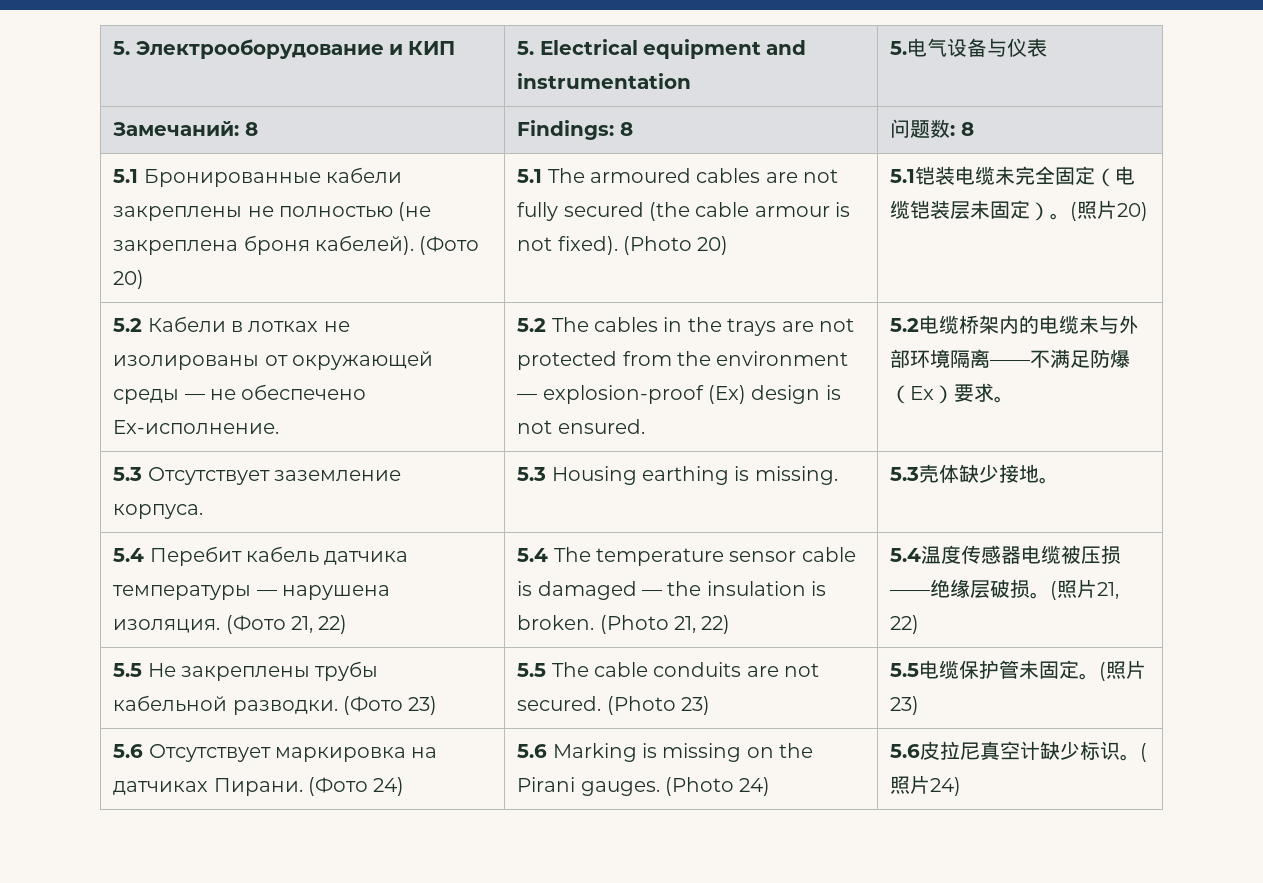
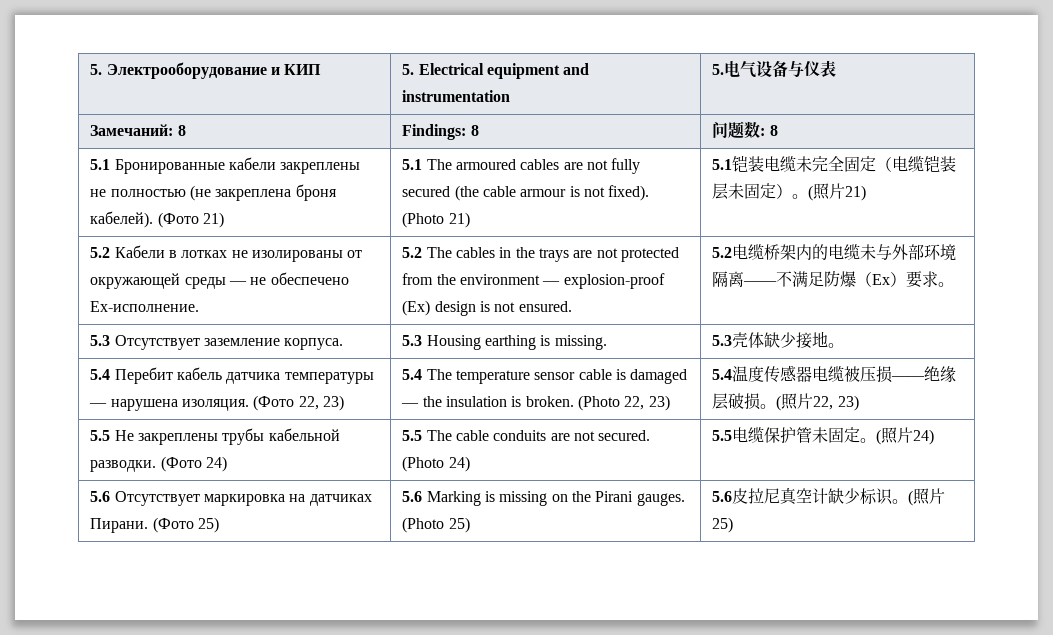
- (Фото 20)
+ (Фото 21)
- (Photo 20)
+ (Photo 21)
- (照片20)
+ (照片21)
- 5.4 Перебит кабель датчика температуры — нарушена изоляция. (Фото 21, 22) | 5.4 The temperature sensor cable is damaged — the insulation is broken. (Photo 21, 22) | 5.4温度传感器电缆被压损——绝缘层破损。(照片21, 22)
+ 5.4 Перебит кабель датчика температуры — нарушена изоляция. (Фото 22, 23) | 5.4 The temperature sensor cable is damaged — the insulation is broken. (Photo 22, 23) | 5.4温度传感器电缆被压损——绝缘层破损。(照片22, 23)
- 5.5 Не закреплены трубы кабельной разводки. (Фото 23) | 5.5 The cable conduits are not secured. (Photo 23) | 5.5电缆保护管未固定。(照片23)
+ 5.5 Не закреплены трубы кабельной разводки. (Фото 24) | 5.5 The cable conduits are not secured. (Photo 24) | 5.5电缆保护管未固定。(照片24)
- 5.6 Отсутствует маркировка на датчиках Пирани. (Фото 24) | 5.6 Marking is missing on the Pirani gauges. (Photo 24) | 5.6皮拉尼真空计缺少标识。(照片24)
+ 5.6 Отсутствует маркировка на датчиках Пирани. (Фото 25) | 5.6 Marking is missing on the Pirani gauges. (Photo 25) | 5.6皮拉尼真空计缺少标识。(照片25)

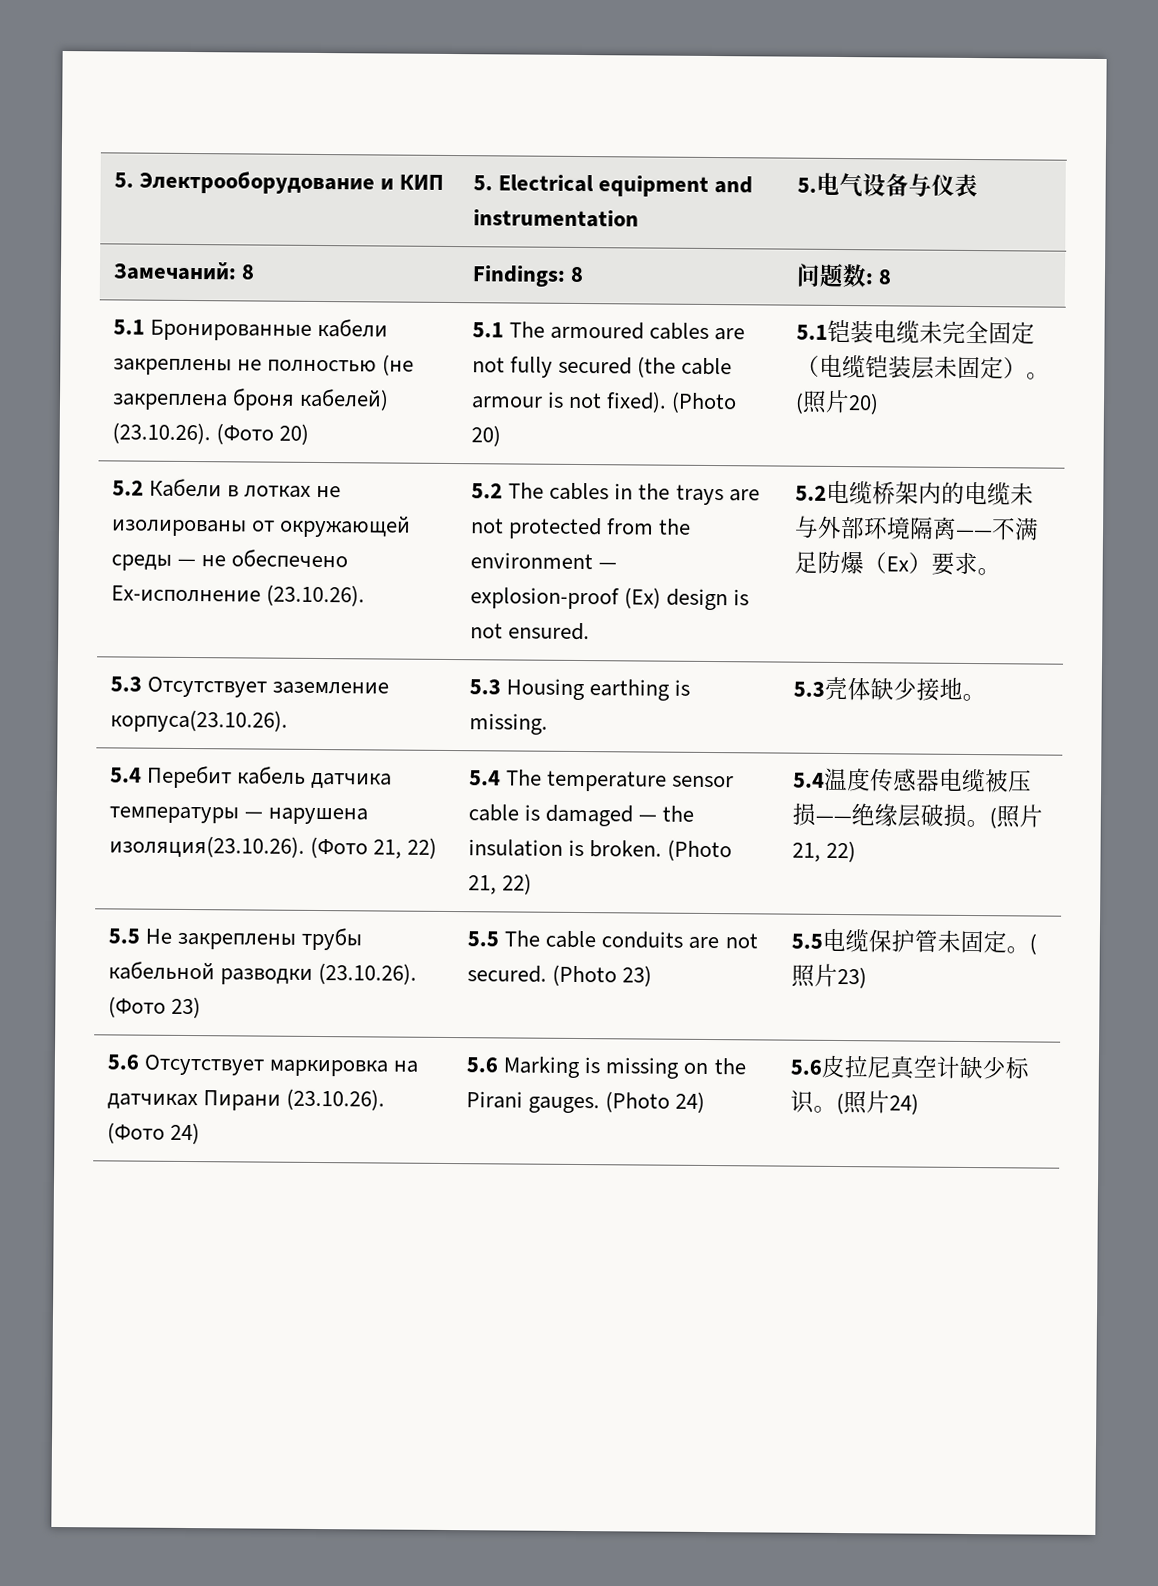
- 5.1 Бронированные кабели закреплены не полностью (не закреплена броня кабелей). (Фото 21)
+ 5.1 Бронированные кабели закреплены не полностью (не закреплена броня кабелей) (23.10.26). (Фото 20)
- (Photo 21)
+ (Photo 20)
- (照片21)
+ (照片20)
- 5.2 Кабели в лотках не изолированы от окружающей среды — не обеспечено Ex-исполнение.
+ 5.2 Кабели в лотках не изолированы от окружающей среды — не обеспечено Ex-исполнение (23.10.26).
- 5.3 Отсутствует заземление корпуса. | 5.3 Housing earthing is missing. | 5.3壳体缺少接地。
+ 5.3 Отсутствует заземление корпуса(23.10.26). | 5.3 Housing earthing is missing. | 5.3壳体缺少接地。
- 5.4 Перебит кабель датчика температуры — нарушена изоляция. (Фото 22, 23) | 5.4 The temperature sensor cable is damaged — the insulation is broken. (Photo 22, 23) | 5.4温度传感器电缆被压损——绝缘层破损。(照片22, 23)
+ 5.4 Перебит кабель датчика температуры — нарушена изоляция(23.10.26). (Фото 21, 22) | 5.4 The temperature sensor cable is damaged — the insulation is broken. (Photo 21, 22) | 5.4温度传感器电缆被压损——绝缘层破损。(照片21, 22)
- 5.5 Не закреплены трубы кабельной разводки. (Фото 24) | 5.5 The cable conduits are not secured. (Photo 24) | 5.5电缆保护管未固定。(照片24)
+ 5.5 Не закреплены трубы кабельной разводки (23.10.26). (Фото 23) | 5.5 The cable conduits are not secured. (Photo 23) | 5.5电缆保护管未固定。(照片23)
- 5.6 Отсутствует маркировка на датчиках Пирани. (Фото 25) | 5.6 Marking is missing on the Pirani gauges. (Photo 25) | 5.6皮拉尼真空计缺少标识。(照片25)
+ 5.6 Отсутствует маркировка на датчиках Пирани (23.10.26). (Фото 24) | 5.6 Marking is missing on the Pirani gauges. (Photo 24) | 5.6皮拉尼真空计缺少标识。(照片24)

